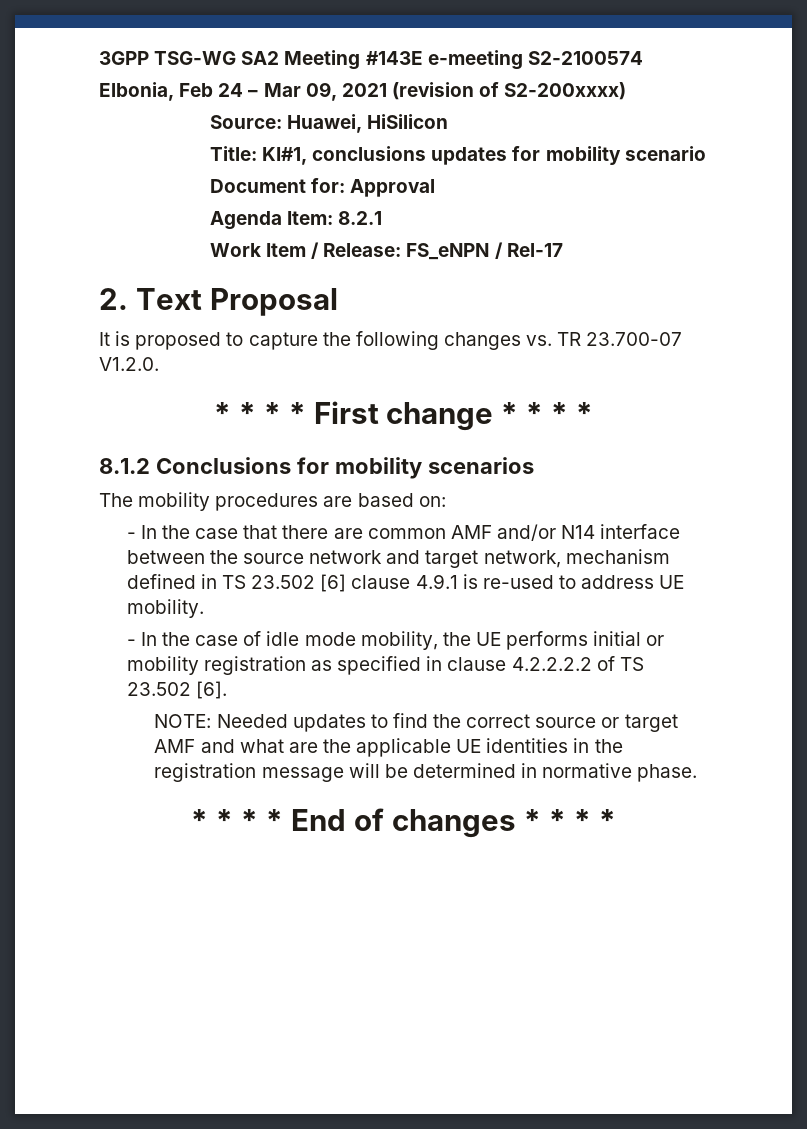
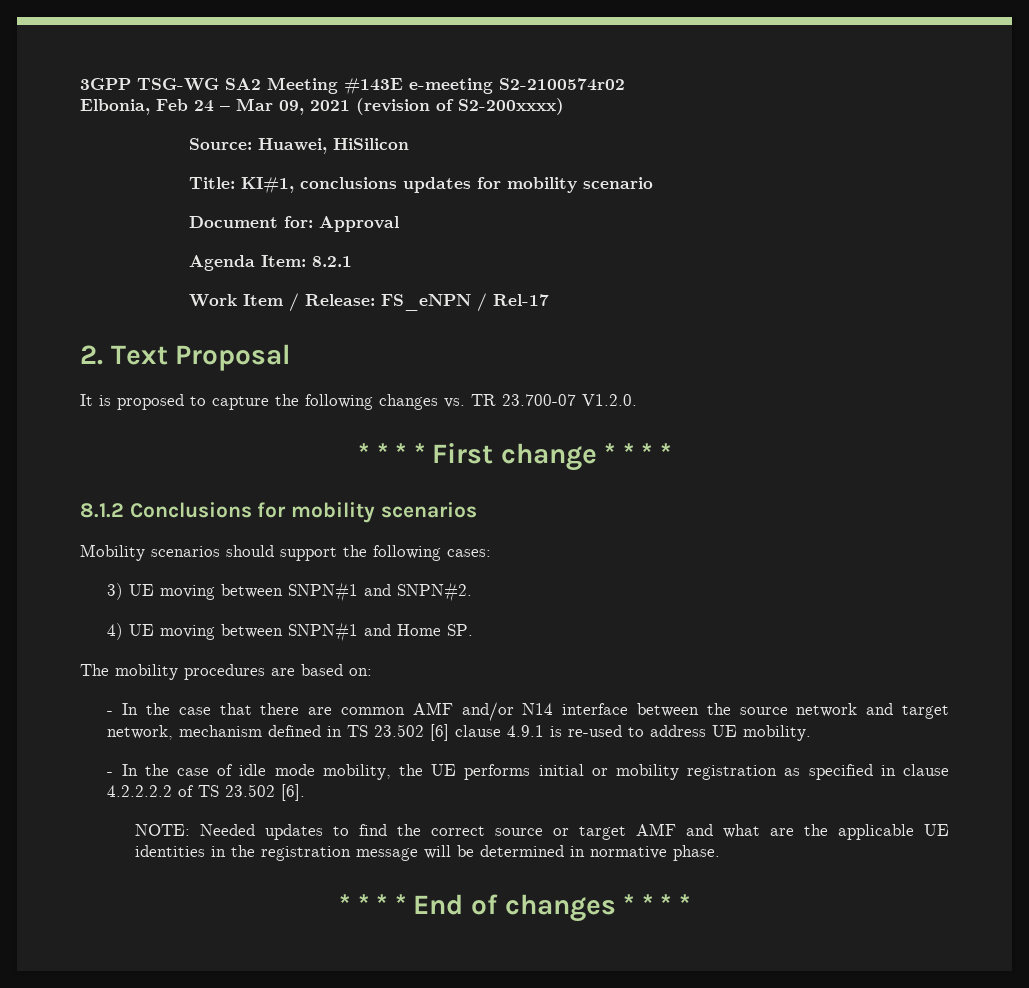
- 3GPP TSG-WG SA2 Meeting #143E e-meeting S2-2100574
+ 3GPP TSG-WG SA2 Meeting #143E e-meeting S2-2100574r02
+ Mobility scenarios should support the following cases:
+ 3) UE moving between SNPN#1 and SNPN#2.
+ 4) UE moving between SNPN#1 and Home SP.

